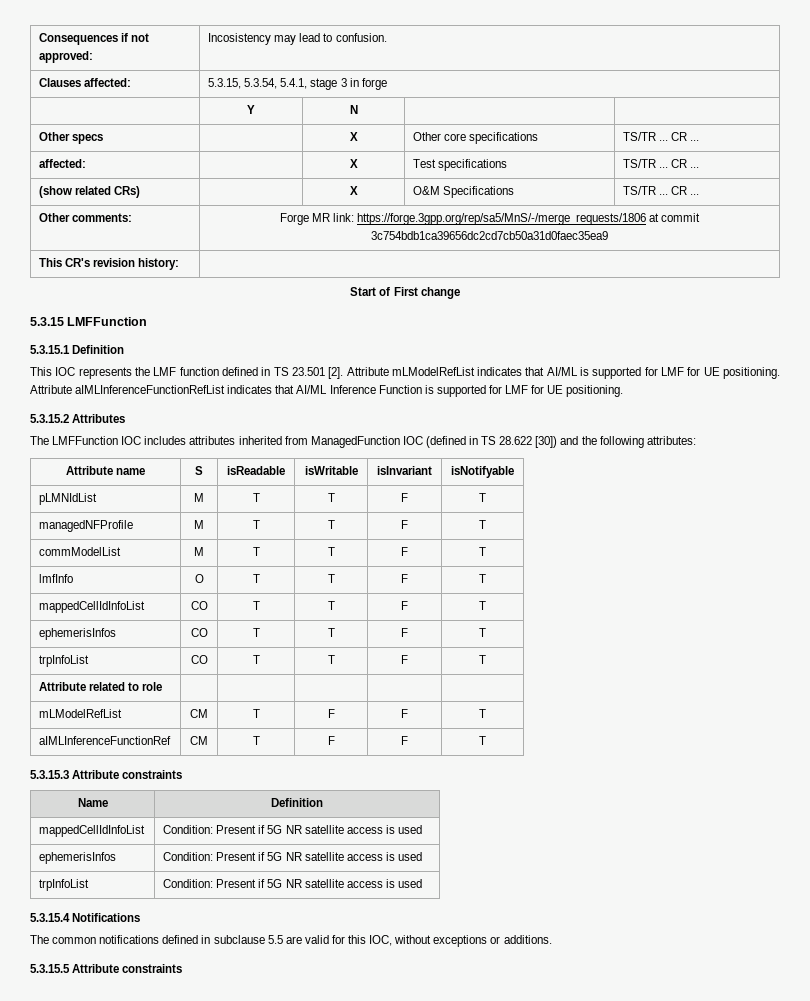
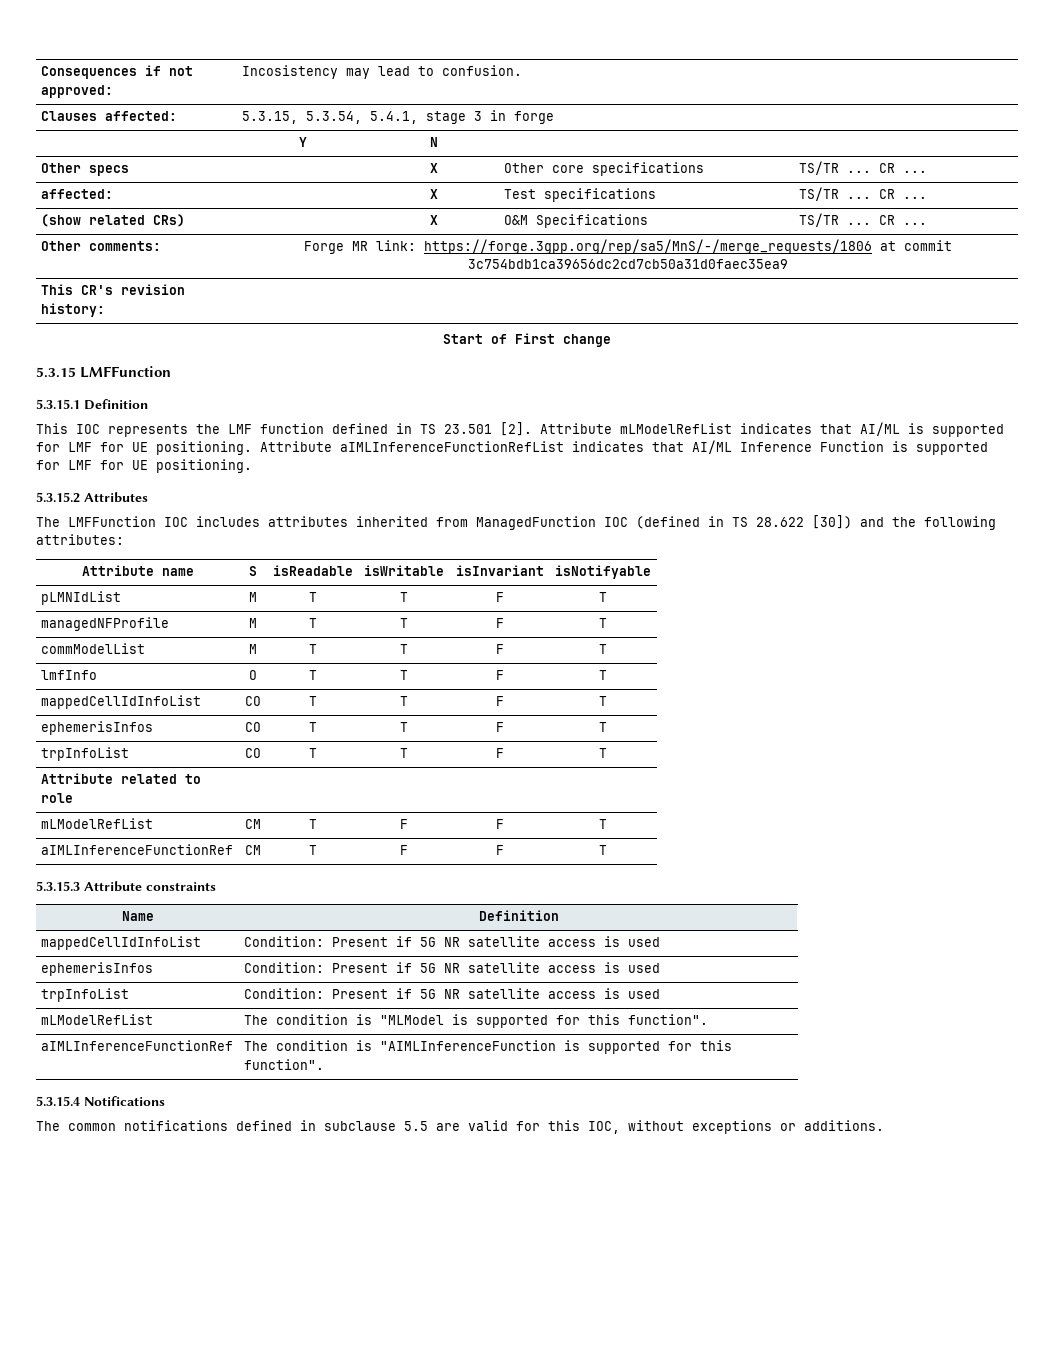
+ mLModelRefList | The condition is "MLModel is supported for this function".
+ aIMLInferenceFunctionRef | The condition is "AIMLInferenceFunction is supported for this function".
- 5.3.15.5 Attribute constraints

